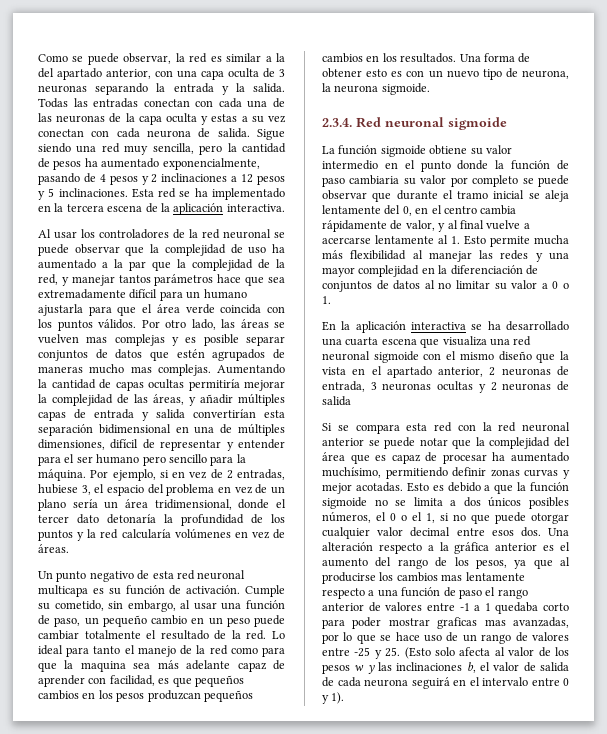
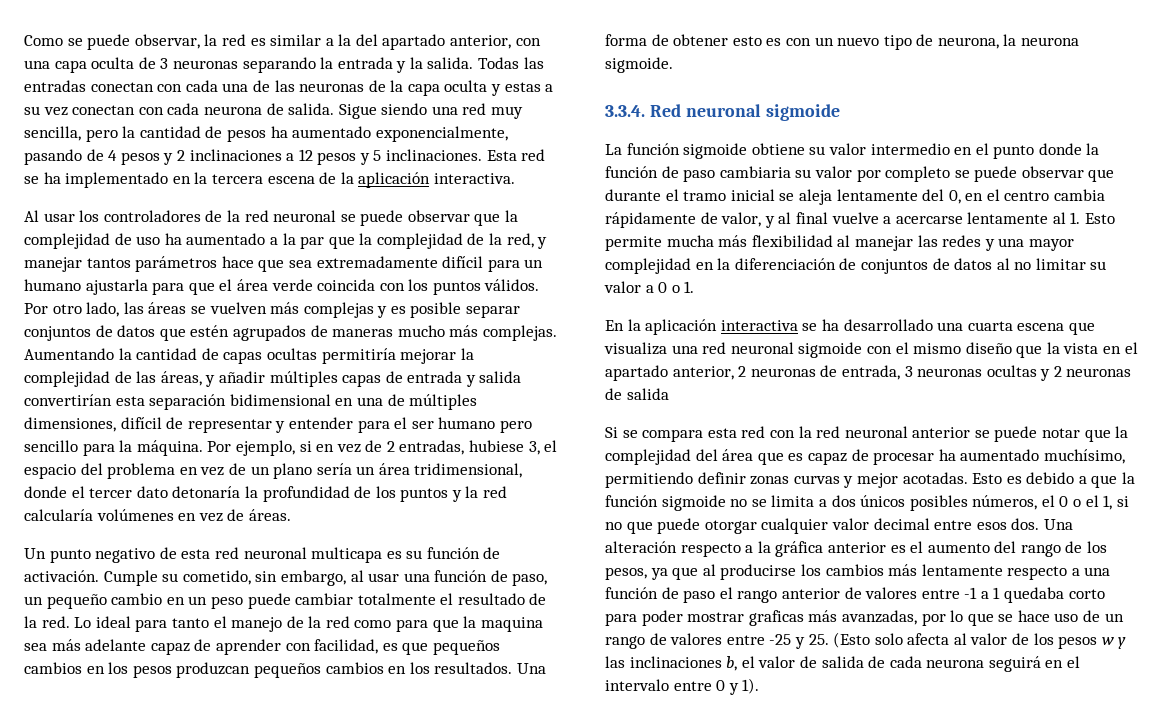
- Por otro lado, las áreas se vuelven mas complejas y es posible separar conjuntos de datos que estén agrupados de maneras mucho mas complejas.
+ Por otro lado, las áreas se vuelven más complejas y es posible separar conjuntos de datos que estén agrupados de maneras mucho más complejas.
- 2.3.4. Red neuronal sigmoide
+ 3.3.4. Red neuronal sigmoide
- Una alteración respecto a la gráfica anterior es el aumento del rango de los pesos, ya que al producirse los cambios mas lentamente respecto a una función de paso el rango anterior de valores entre -1 a 1 quedaba corto para poder mostrar graficas mas avanzadas, por lo que se hace uso de un rango de valores entre -25 y 25. (Esto solo afecta al valor de los pesos w y las inclinaciones b, el valor de salida de cada neurona seguirá en el intervalo entre 0 y 1).
+ Una alteración respecto a la gráfica anterior es el aumento del rango de los pesos, ya que al producirse los cambios más lentamente respecto a una función de paso el rango anterior de valores entre -1 a 1 quedaba corto para poder mostrar graficas más avanzadas, por lo que se hace uso de un rango de valores entre -25 y 25. (Esto solo afecta al valor de los pesos w y las inclinaciones b, el valor de salida de cada neurona seguirá en el intervalo entre 0 y 1).

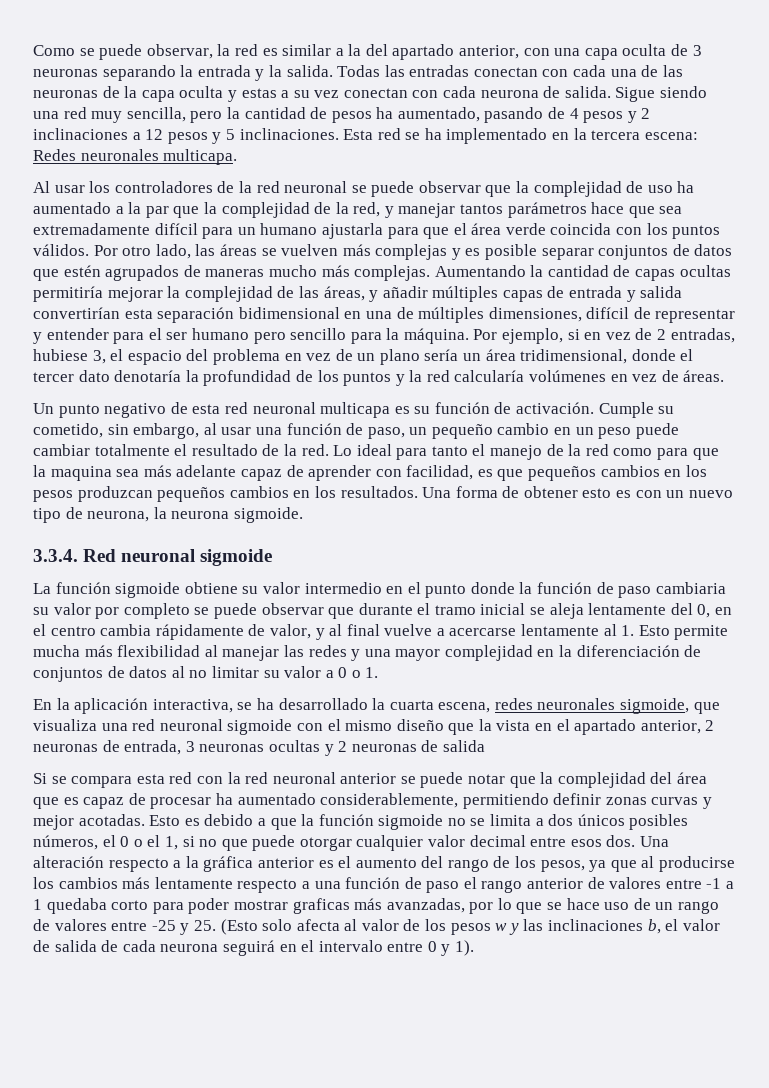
- Sigue siendo una red muy sencilla, pero la cantidad de pesos ha aumentado exponencialmente, pasando de 4 pesos y 2 inclinaciones a 12 pesos y 5 inclinaciones.
+ Sigue siendo una red muy sencilla, pero la cantidad de pesos ha aumentado, pasando de 4 pesos y 2 inclinaciones a 12 pesos y 5 inclinaciones.
- Esta red se ha implementado en la tercera escena de la aplicación interactiva.
+ Esta red se ha implementado en la tercera escena: Redes neuronales multicapa.
- Por ejemplo, si en vez de 2 entradas, hubiese 3, el espacio del problema en vez de un plano sería un área tridimensional, donde el tercer dato detonaría la profundidad de los puntos y la red calcularía volúmenes en vez de áreas.
+ Por ejemplo, si en vez de 2 entradas, hubiese 3, el espacio del problema en vez de un plano sería un área tridimensional, donde el tercer dato denotaría la profundidad de los puntos y la red calcularía volúmenes en vez de áreas.
- En la aplicación interactiva se ha desarrollado una cuarta escena que visualiza una red neuronal sigmoide con el mismo diseño que la vista en el apartado anterior, 2 neuronas de entrada, 3 neuronas ocultas y 2 neuronas de salida
+ En la aplicación interactiva, se ha desarrollado la cuarta escena, redes neuronales sigmoide, que visualiza una red neuronal sigmoide con el mismo diseño que la vista en el apartado anterior, 2 neuronas de entrada, 3 neuronas ocultas y 2 neuronas de salida
- Si se compara esta red con la red neuronal anterior se puede notar que la complejidad del área que es capaz de procesar ha aumentado muchísimo, permitiendo definir zonas curvas y mejor acotadas.
+ Si se compara esta red con la red neuronal anterior se puede notar que la complejidad del área que es capaz de procesar ha aumentado considerablemente, permitiendo definir zonas curvas y mejor acotadas.

